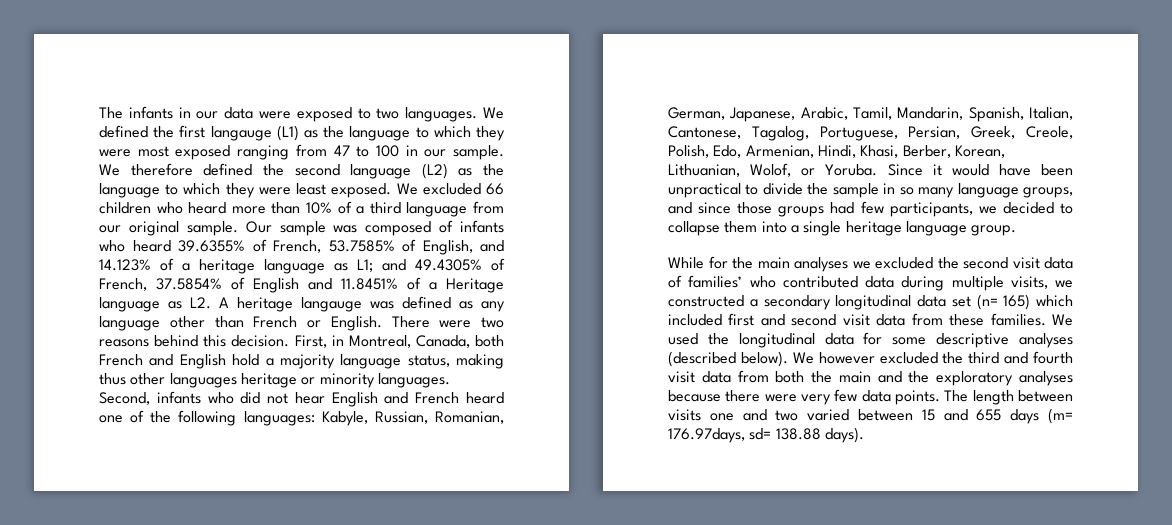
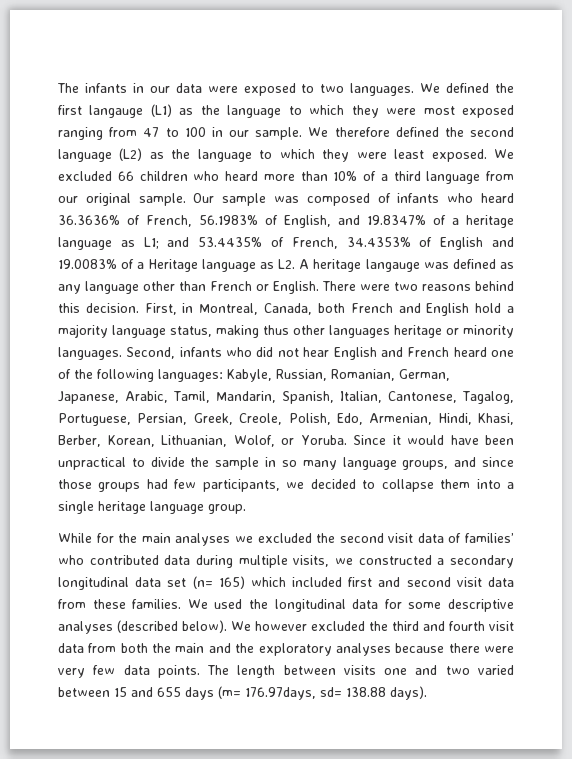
- Our sample was composed of infants who heard 39.6355% of French, 53.7585% of English, and 14.123% of a heritage language as L1; and 49.4305% of French, 37.5854% of English and 11.8451% of a Heritage language as L2. A heritage langauge was defined as any language other than French or English.
+ Our sample was composed of infants who heard 36.3636% of French, 56.1983% of English, and 19.8347% of a heritage language as L1; and 53.4435% of French, 34.4353% of English and 19.0083% of a Heritage language as L2. A heritage langauge was defined as any language other than French or English.

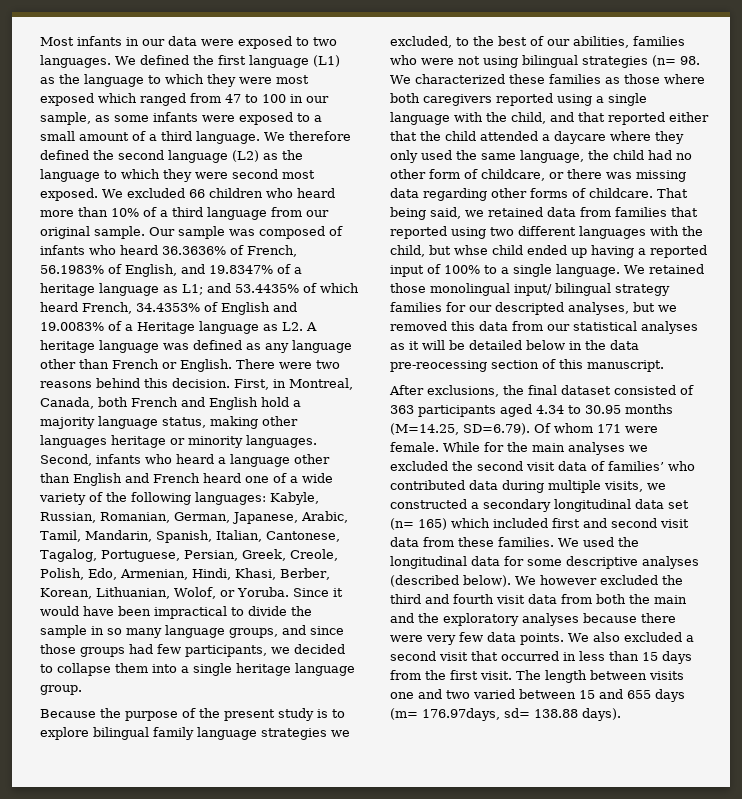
- The infants in our data were exposed to two languages.
+ Most infants in our data were exposed to two languages.
- We defined the first langauge (L1) as the language to which they were most exposed ranging from 47 to 100 in our sample.
+ We defined the first language (L1) as the language to which they were most exposed which ranged from 47 to 100 in our sample, as some infants were exposed to a small amount of a third language.
- We therefore defined the second language (L2) as the language to which they were least exposed.
+ We therefore defined the second language (L2) as the language to which they were second most exposed.
- Our sample was composed of infants who heard 36.3636% of French, 56.1983% of English, and 19.8347% of a heritage language as L1; and 53.4435% of French, 34.4353% of English and 19.0083% of a Heritage language as L2. A heritage langauge was defined as any language other than French or English.
+ Our sample was composed of infants who heard 36.3636% of French, 56.1983% of English, and 19.8347% of a heritage language as L1; and 53.4435% of which heard French, 34.4353% of English and 19.0083% of a Heritage language as L2. A heritage language was defined as any language other than French or English.
- First, in Montreal, Canada, both French and English hold a majority language status, making thus other languages heritage or minority languages.
+ First, in Montreal, Canada, both French and English hold a majority language status, making other languages heritage or minority languages.
- Second, infants who did not hear English and French heard one of the following languages: Kabyle, Russian, Romanian, German, Japanese, Arabic, Tamil, Mandarin, Spanish, Italian, Cantonese, Tagalog, Portuguese, Persian, Greek, Creole, Polish, Edo, Armenian, Hindi, Khasi, Berber, Korean, Lithuanian, Wolof, or Yoruba.
+ Second, infants who heard a language other than English and French heard one of a wide variety of the following languages: Kabyle, Russian, Romanian, German, Japanese, Arabic, Tamil, Mandarin, Spanish, Italian, Cantonese, Tagalog, Portuguese, Persian, Greek, Creole, Polish, Edo, Armenian, Hindi, Khasi, Berber, Korean, Lithuanian, Wolof, or Yoruba.
- Since it would have been unpractical to divide the sample in so many language groups, and since those groups had few participants, we decided to collapse them into a single heritage language group.
+ Since it would have been impractical to divide the sample in so many language groups, and since those groups had few participants, we decided to collapse them into a single heritage language group.
+ Because the purpose of the present study is to explore bilingual family language strategies we excluded, to the best of our abilities, families who were not using bilingual strategies (n= 98. We characterized these families as those where both caregivers reported using a single language with the child, and that reported either that the child attended a daycare where they only used the same language, the child had no other form of childcare, or there was missing data regarding other forms of childcare. That being said, we retained data from families that reported using two different languages with the child, but whse child ended up having a reported input of 100% to a single language. We retained those monolingual input/ bilingual strategy families for our descripted analyses, but we removed this data from our statistical analyses as it will be detailed below in the data pre-reocessing section of this manuscript.
+ After exclusions, the final dataset consisted of 363 participants aged 4.34 to 30.95 months (M=14.25, SD=6.79). Of whom 171 were female.
+ We also excluded a second visit that occurred in less than 15 days from the first visit.

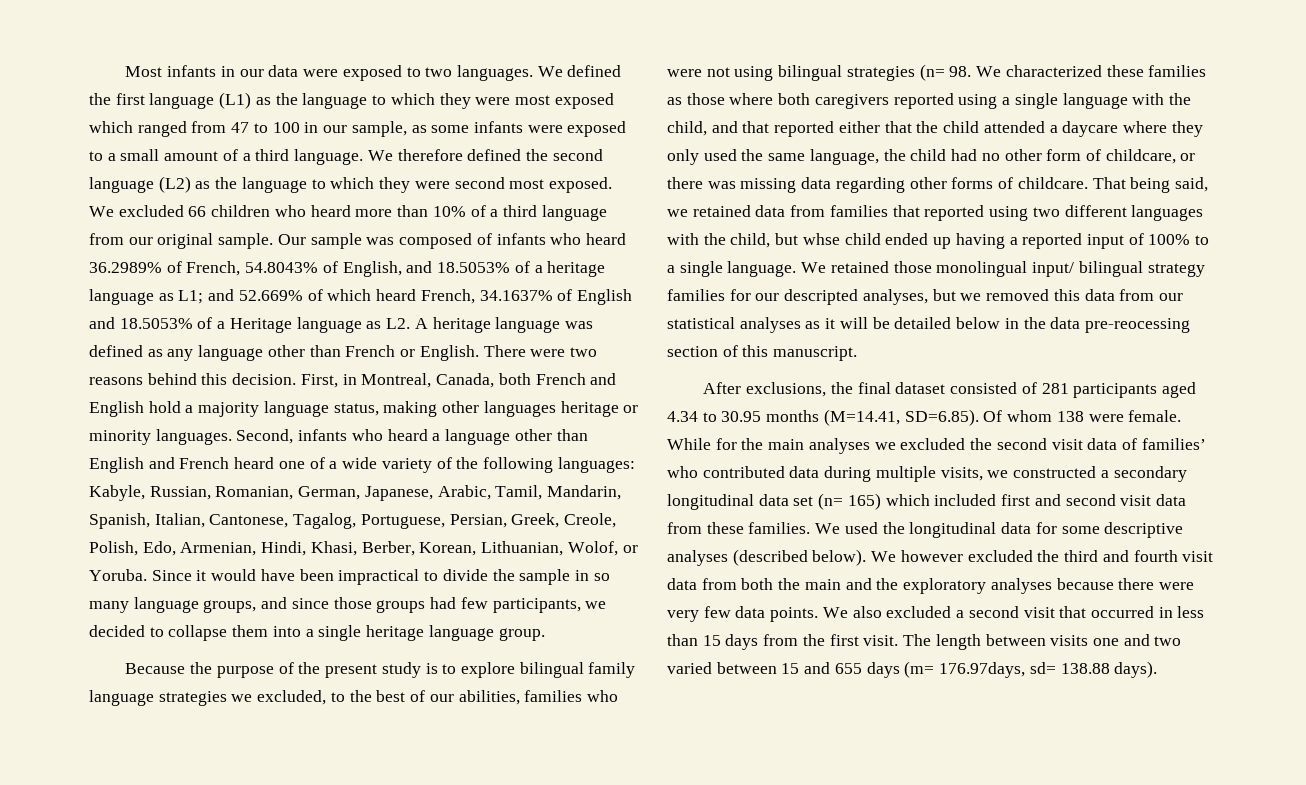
- Our sample was composed of infants who heard 36.3636% of French, 56.1983% of English, and 19.8347% of a heritage language as L1; and 53.4435% of which heard French, 34.4353% of English and 19.0083% of a Heritage language as L2. A heritage language was defined as any language other than French or English.
+ Our sample was composed of infants who heard 36.2989% of French, 54.8043% of English, and 18.5053% of a heritage language as L1; and 52.669% of which heard French, 34.1637% of English and 18.5053% of a Heritage language as L2. A heritage language was defined as any language other than French or English.
- After exclusions, the final dataset consisted of 363 participants aged 4.34 to 30.95 months (M=14.25, SD=6.79). Of whom 171 were female.
+ After exclusions, the final dataset consisted of 281 participants aged 4.34 to 30.95 months (M=14.41, SD=6.85). Of whom 138 were female.

